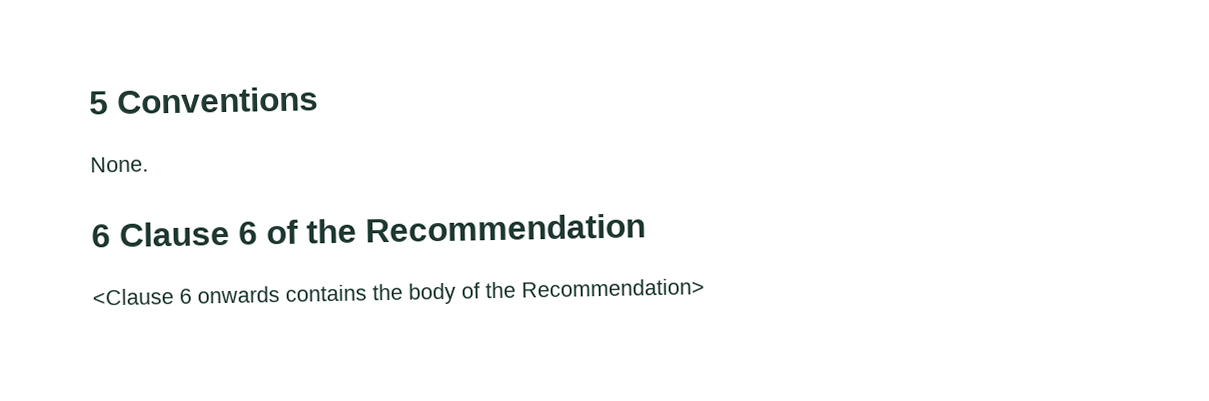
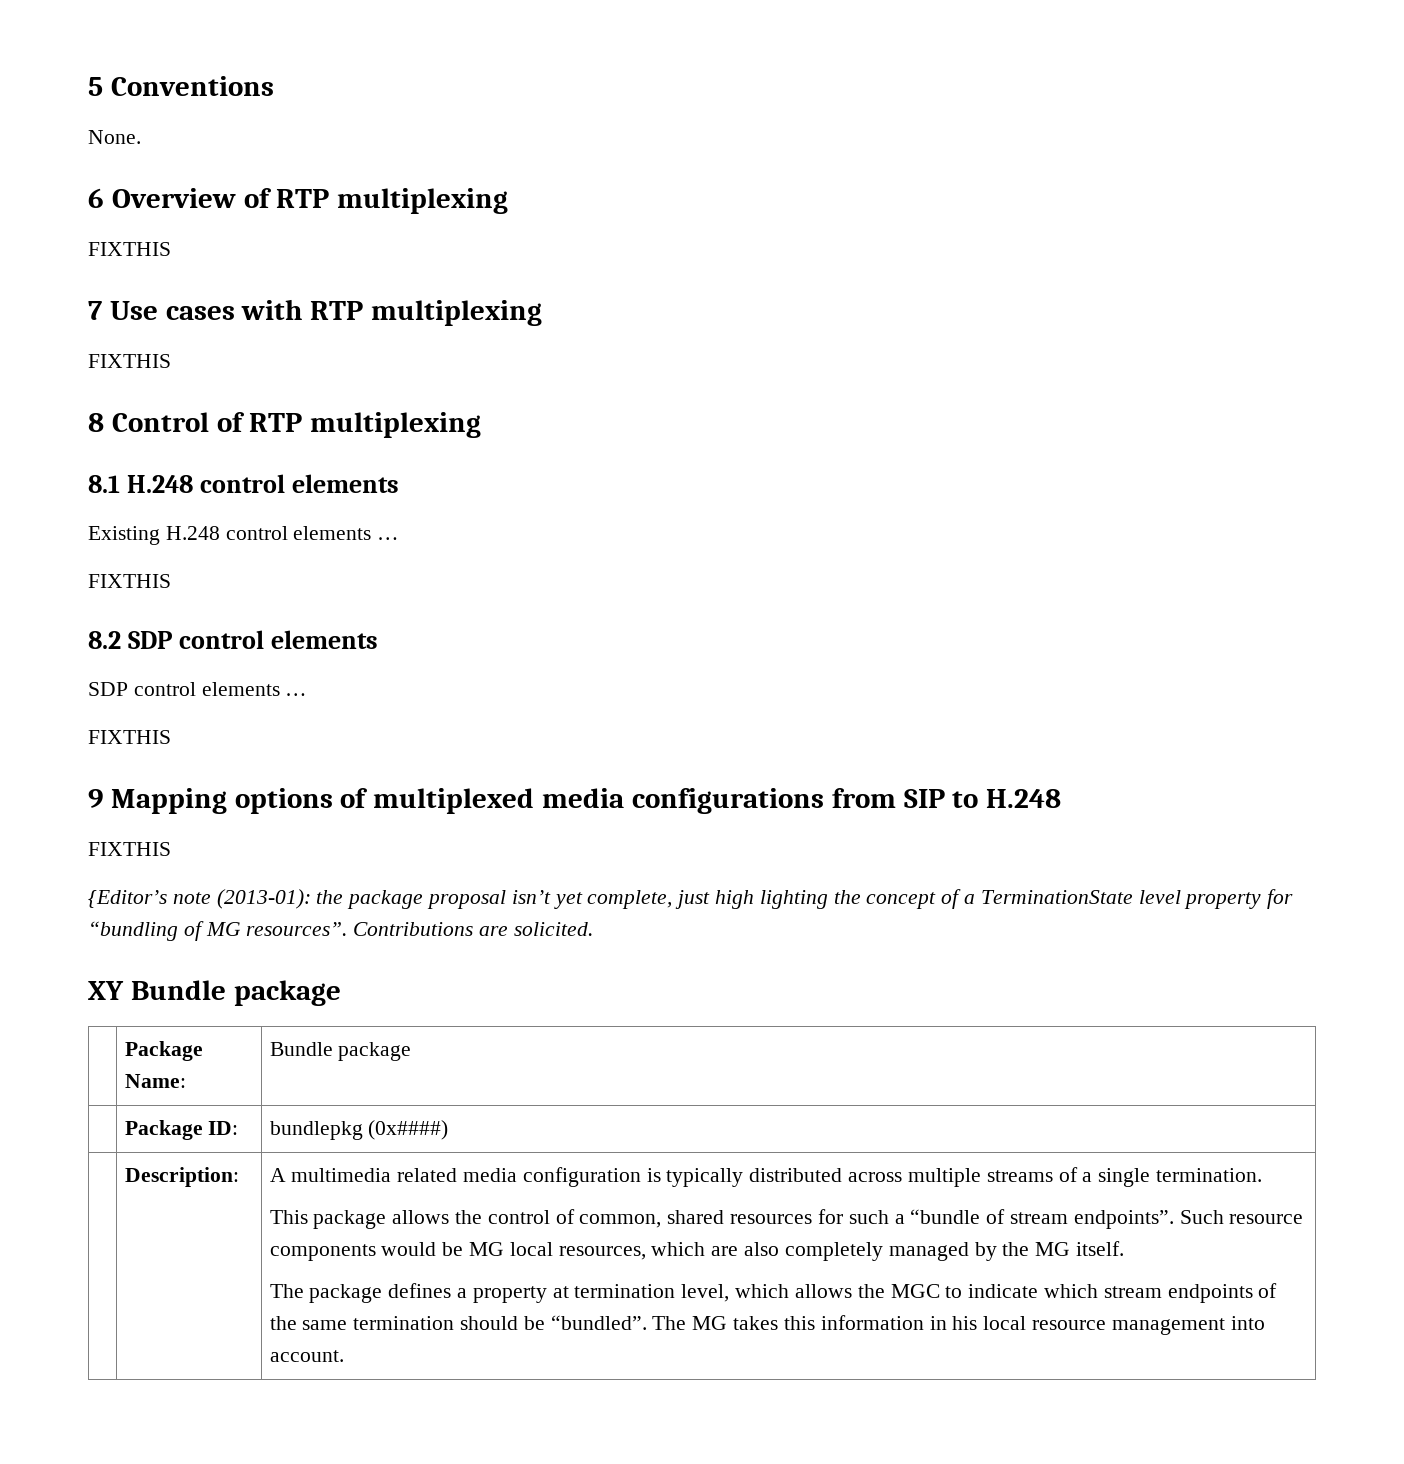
- 6 Clause 6 of the Recommendation
- <Clause 6 onwards contains the body of the Recommendation>
+ 6 Overview of RTP multiplexing
+ FIXTHIS
+ 7 Use cases with RTP multiplexing
+ FIXTHIS
+ 8 Control of RTP multiplexing
+ 8.1 H.248 control elements
+ Existing H.248 control elements …
+ FIXTHIS
+ 8.2 SDP control elements
+ SDP control elements …
+ FIXTHIS
+ 9 Mapping options of multiplexed media configurations from SIP to H.248
+ FIXTHIS
+ {Editor’s note (2013-01): the package proposal isn’t yet complete, just high lighting the concept of a TerminationState level property for “bundling of MG resources”. Contributions are solicited.
+ XY Bundle package
+ | Package Name: | Bundle package
+ | Package ID: | bundlepkg (0x####)
+ | Description: | A multimedia related media configuration is typically distributed across multiple streams of a single termination.
+ This package allows the control of common, shared resources for such a “bundle of stream endpoints”. Such resource components would be MG local resources, which are also completely managed by the MG itself.
+ The package defines a property at termination level, which allows the MGC to indicate which stream endpoints of the same termination should be “bundled”. The MG takes this information in his local resource management into account.

